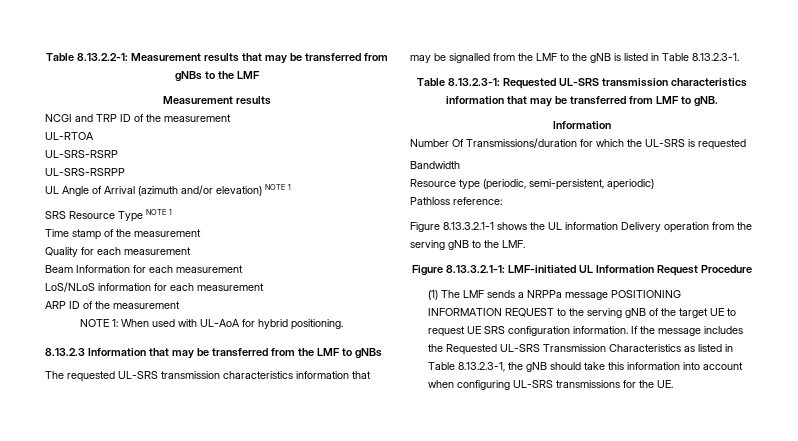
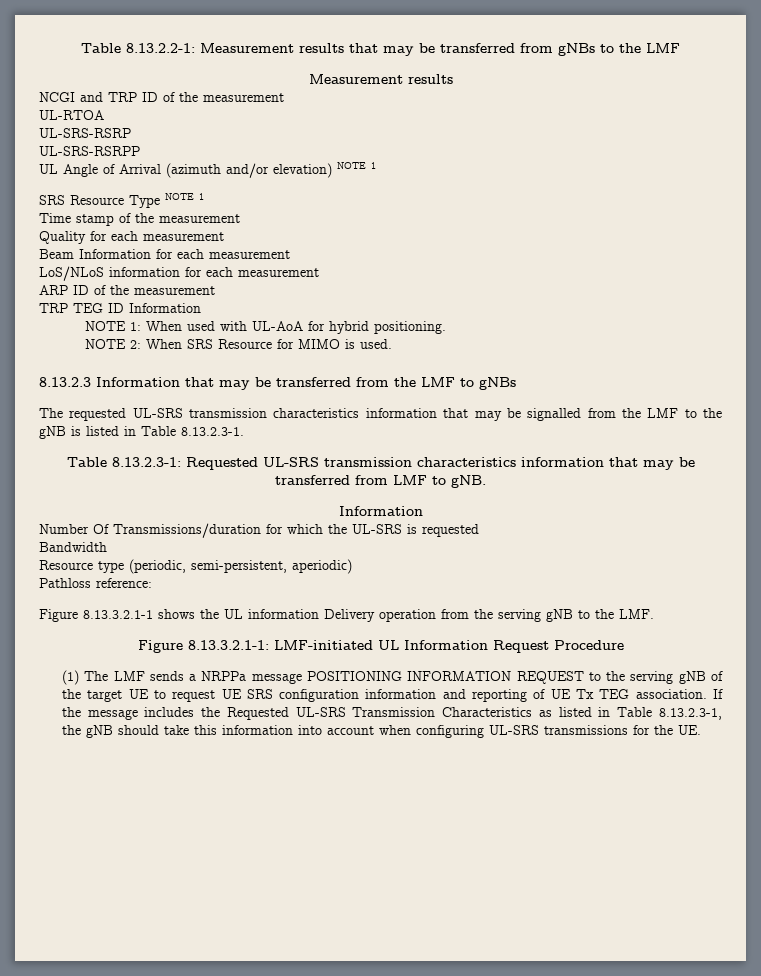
+ TRP TEG ID Information
+ NOTE 2: When SRS Resource for MIMO is used.
- (1) The LMF sends a NRPPa message POSITIONING INFORMATION REQUEST to the serving gNB of the target UE to request UE SRS configuration information.
+ (1) The LMF sends a NRPPa message POSITIONING INFORMATION REQUEST to the serving gNB of the target UE to request UE SRS configuration information and reporting of UE Tx TEG association.

